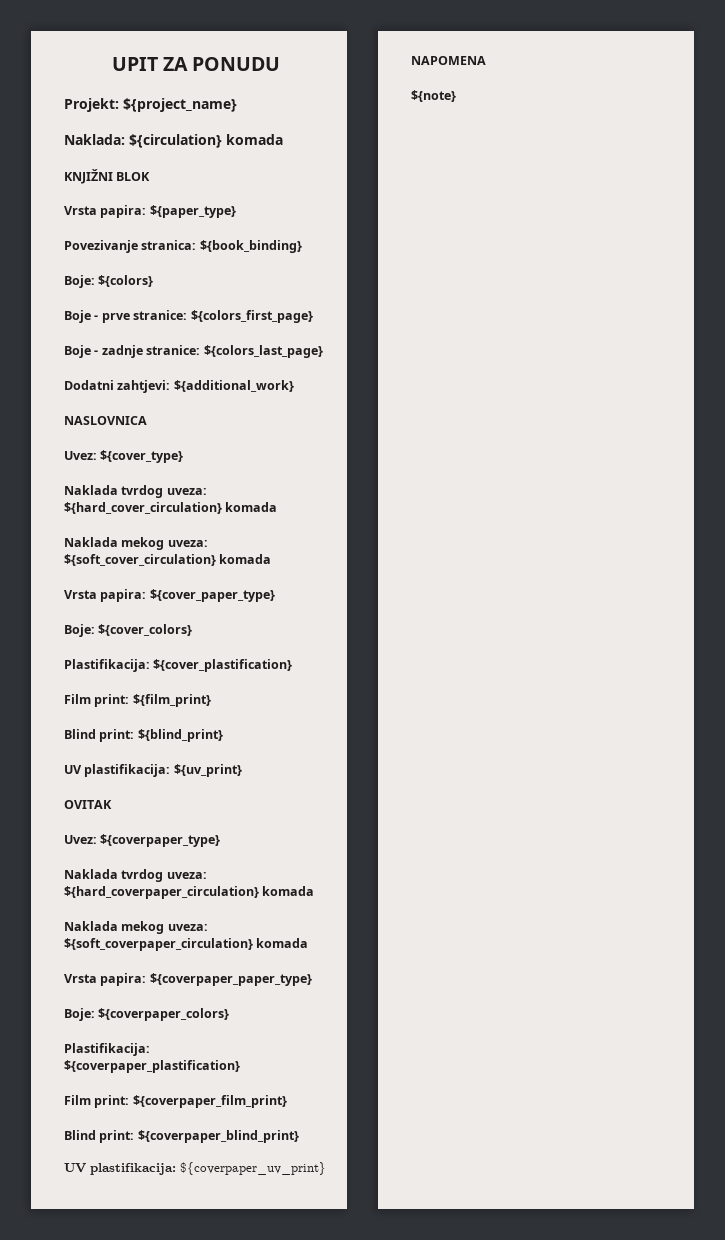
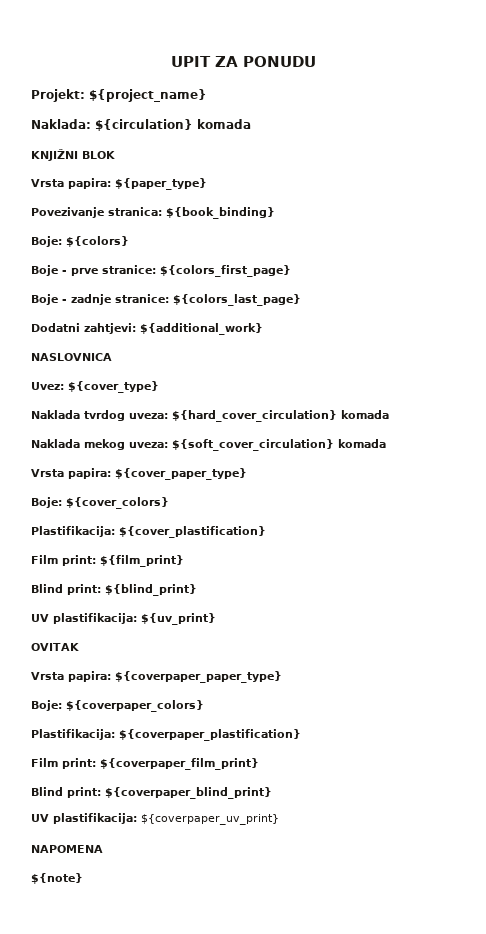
- Uvez: ${coverpaper_type}
- Naklada tvrdog uveza: ${hard_coverpaper_circulation} komada
- Naklada mekog uveza: ${soft_coverpaper_circulation} komada

